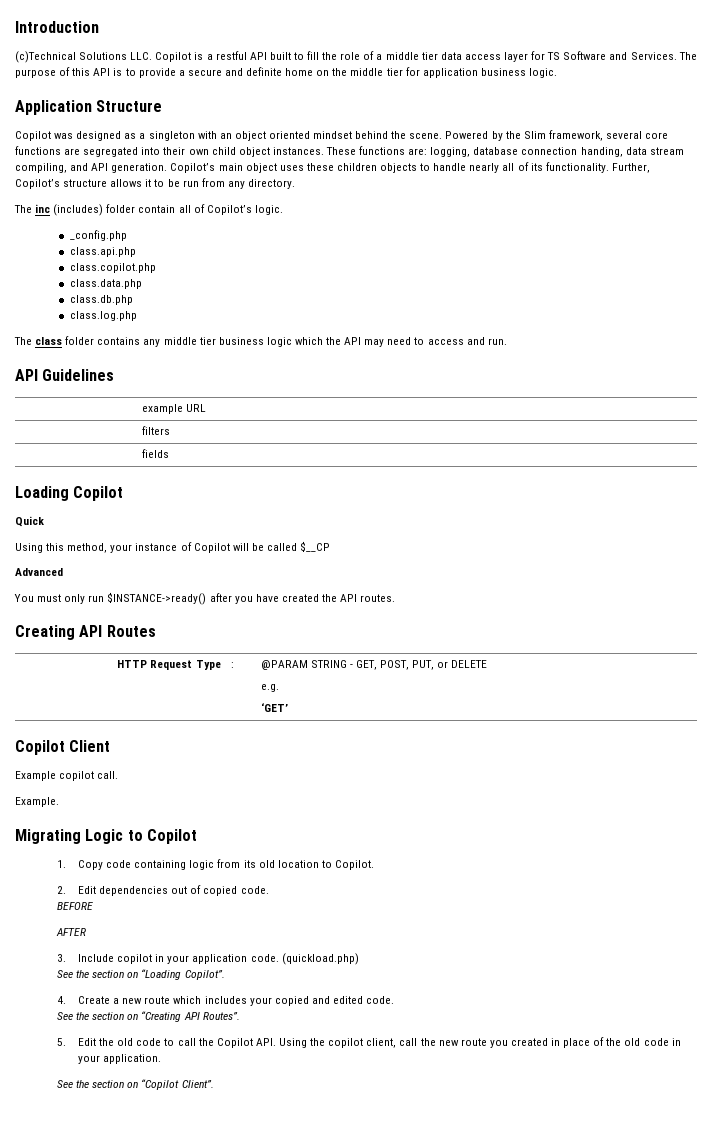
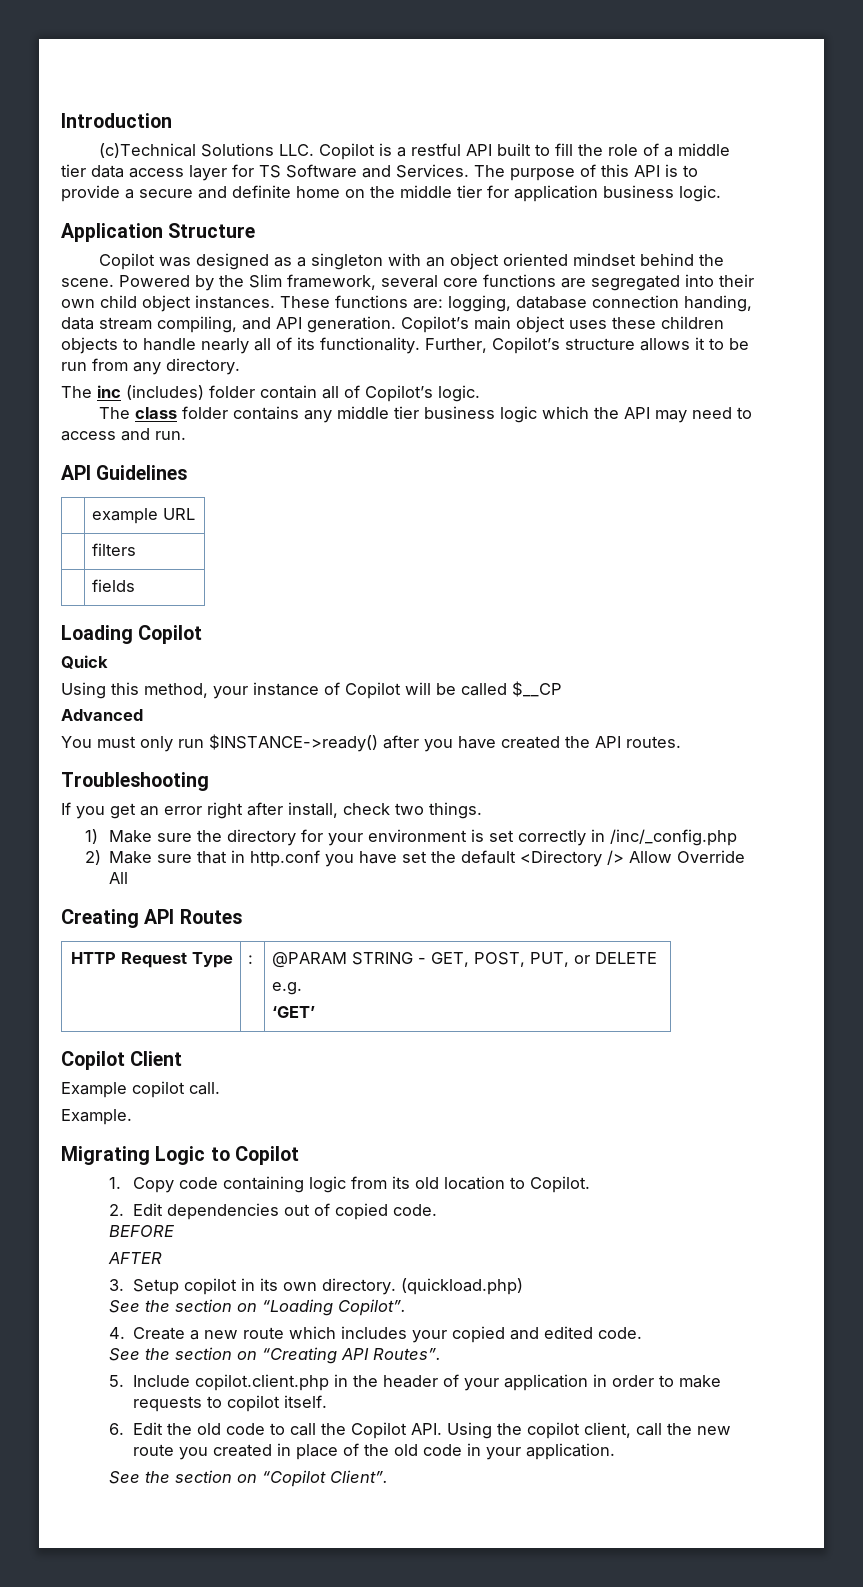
- _config.php
- class.api.php
- class.copilot.php
- class.data.php
- class.db.php
- class.log.php
+ Troubleshooting
+ If you get an error right after install, check two things.
+ 1) Make sure the directory for your environment is set correctly in /inc/_config.php
+ 2) Make sure that in http.conf you have set the default <Directory /> Allow Override All
- 3. Include copilot in your application code.
+ 3. Setup copilot in its own directory.
- 5. Edit the old code to call the Copilot API. Using the copilot client, call the new route you created in place of the old code in your application.
+ 5. Include copilot.client.php in the header of your application in order to make requests to copilot itself.
+ 6. Edit the old code to call the Copilot API. Using the copilot client, call the new route you created in place of the old code in your application.

